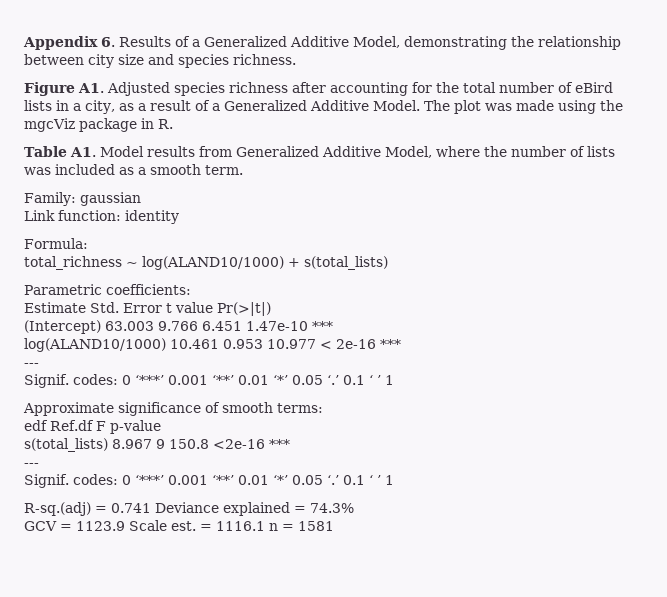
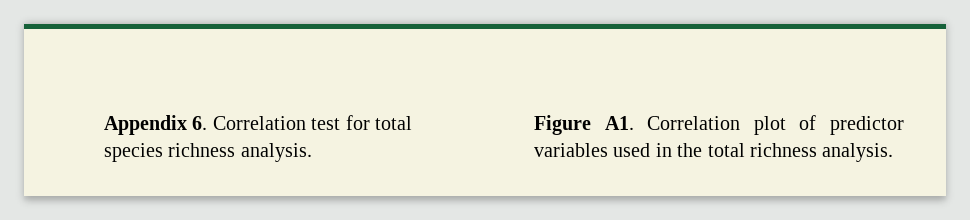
- Appendix 6. Results of a Generalized Additive Model, demonstrating the relationship between city size and species richness.
- Figure A1. Adjusted species richness after accounting for the total number of eBird lists in a city, as a result of a Generalized Additive Model. The plot was made using the mgcViz package in R.
- Table A1. Model results from Generalized Additive Model, where the number of lists was included as a smooth term.
- Family: gaussian
- Link function: identity
- Formula:
- total_richness ~ log(ALAND10/1000) + s(total_lists)
- Parametric coefficients:
- Estimate Std. Error t value Pr(>|t|)
- (Intercept) 63.003 9.766 6.451 1.47e-10 ***
- log(ALAND10/1000) 10.461 0.953 10.977 < 2e-16 ***
- ---
- Signif. codes: 0 ‘***’ 0.001 ‘**’ 0.01 ‘*’ 0.05 ‘.’ 0.1 ‘ ’ 1
- Approximate significance of smooth terms:
- edf Ref.df F p-value
- s(total_lists) 8.967 9 150.8 <2e-16 ***
- ---
- Signif. codes: 0 ‘***’ 0.001 ‘**’ 0.01 ‘*’ 0.05 ‘.’ 0.1 ‘ ’ 1
- R-sq.(adj) = 0.741 Deviance explained = 74.3%
- GCV = 1123.9 Scale est. = 1116.1 n = 1581
+ Appendix 6. Correlation test for total species richness analysis.
+ Figure A1. Correlation plot of predictor variables used in the total richness analysis.

